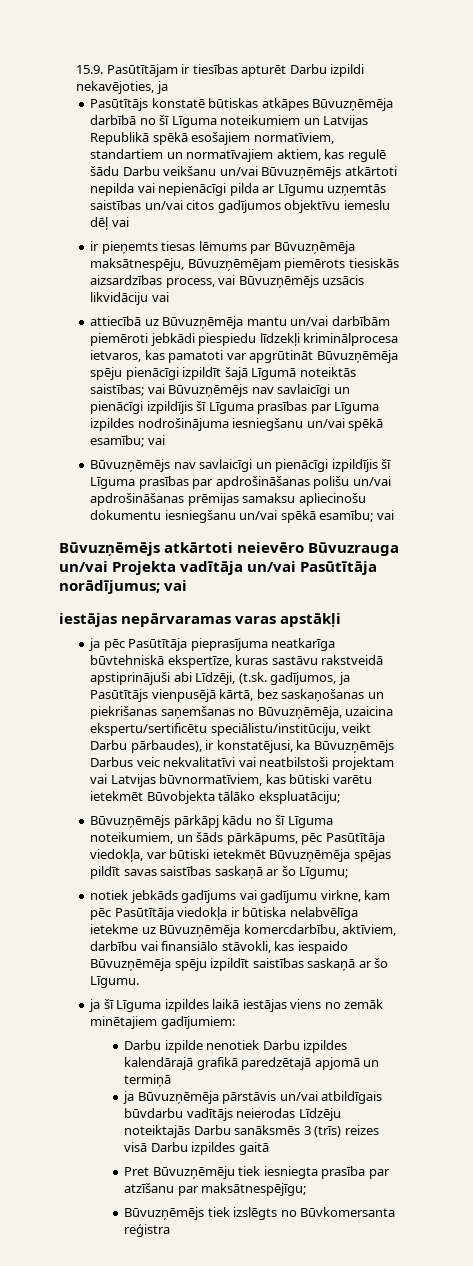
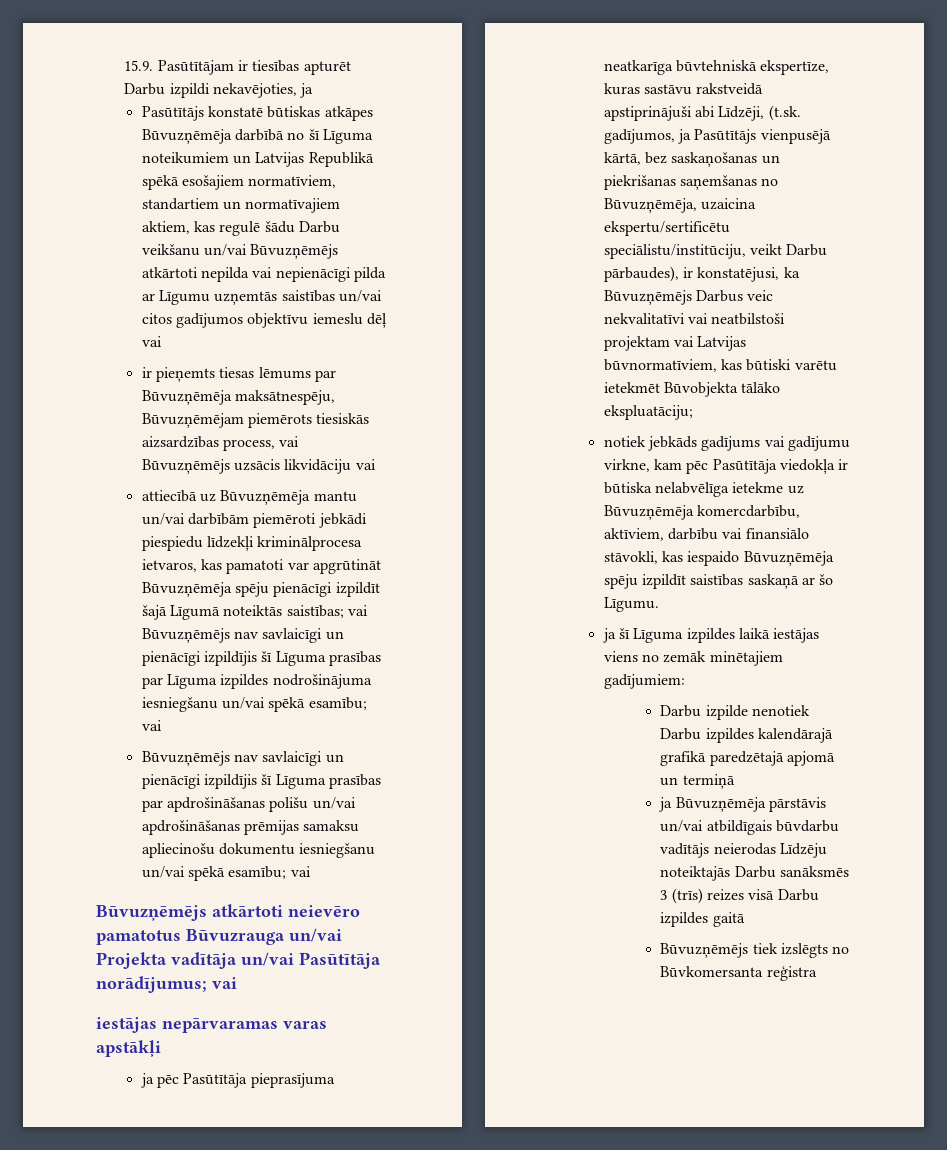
- Būvuzņēmējs atkārtoti neievēro Būvuzrauga un/vai Projekta vadītāja un/vai Pasūtītāja norādījumus; vai
+ Būvuzņēmējs atkārtoti neievēro pamatotus Būvuzrauga un/vai Projekta vadītāja un/vai Pasūtītāja norādījumus; vai
- Būvuzņēmējs pārkāpj kādu no šī Līguma noteikumiem, un šāds pārkāpums, pēc Pasūtītāja viedokļa, var būtiski ietekmēt Būvuzņēmēja spējas pildīt savas saistības saskaņā ar šo Līgumu;
- Pret Būvuzņēmēju tiek iesniegta prasība par atzīšanu par maksātnespējīgu;

